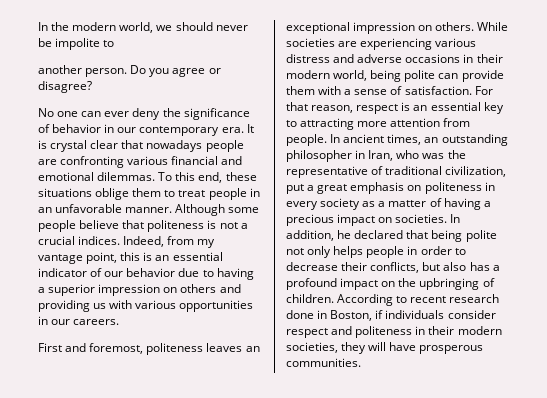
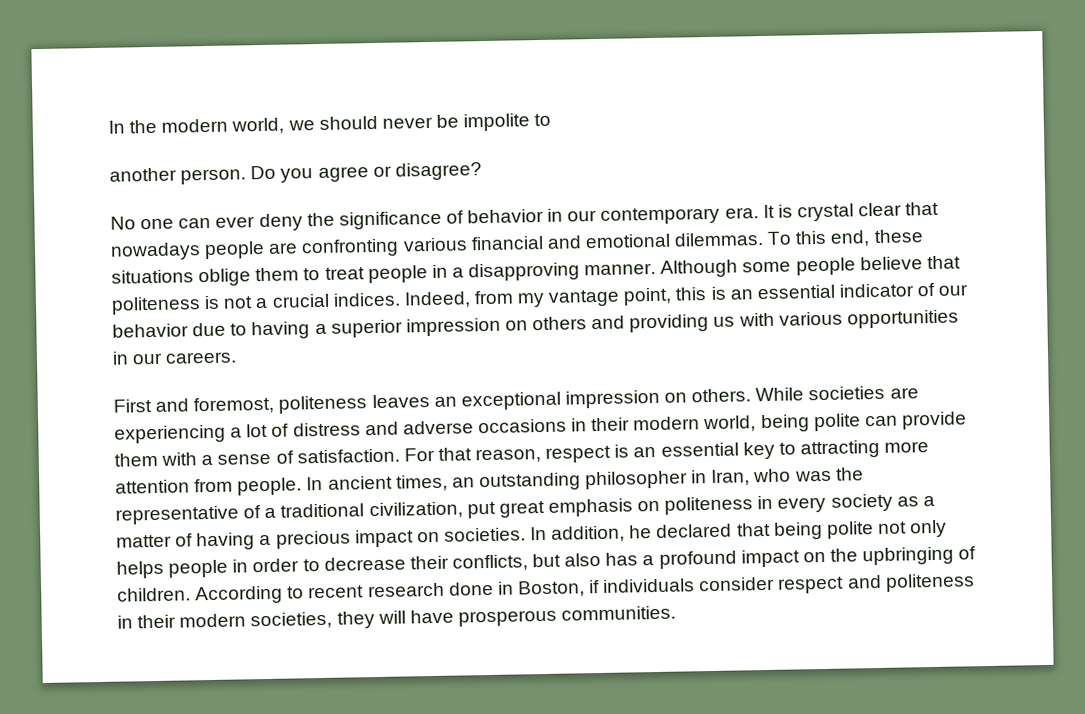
- To this end, these situations oblige them to treat people in an unfavorable manner.
+ To this end, these situations oblige them to treat people in a disapproving manner.
- While societies are experiencing various distress and adverse occasions in their modern world, being polite can provide them with a sense of satisfaction.
+ While societies are experiencing a lot of distress and adverse occasions in their modern world, being polite can provide them with a sense of satisfaction.
- In ancient times, an outstanding philosopher in Iran, who was the representative of traditional civilization, put a great emphasis on politeness in every society as a matter of having a precious impact on societies.
+ In ancient times, an outstanding philosopher in Iran, who was the representative of a traditional civilization, put great emphasis on politeness in every society as a matter of having a precious impact on societies.

